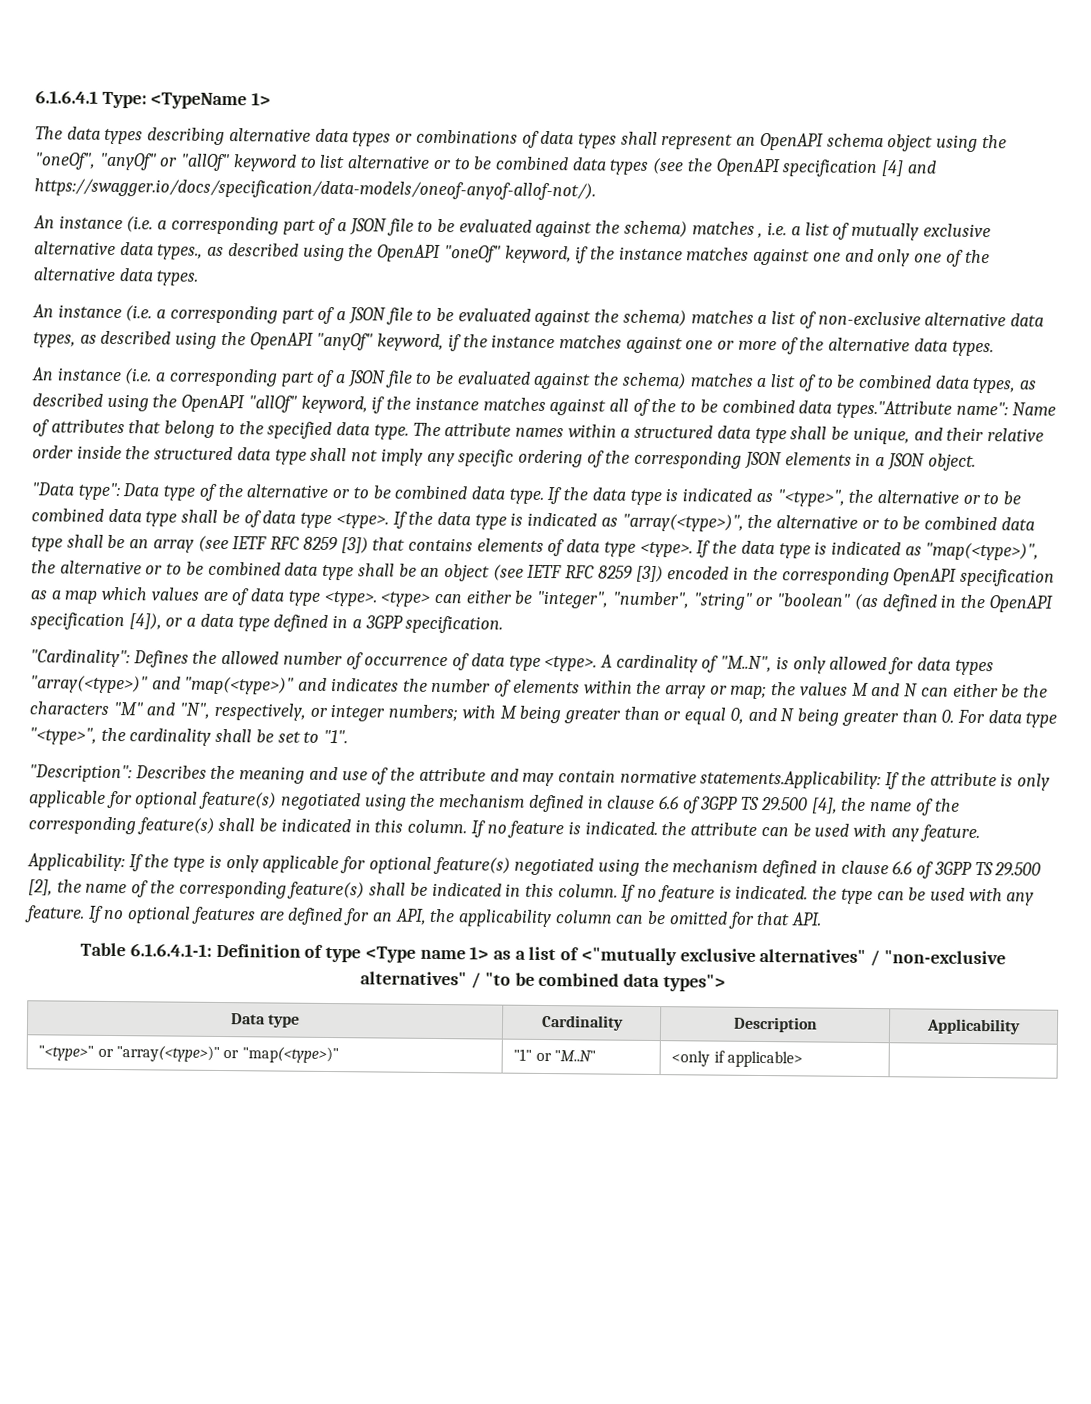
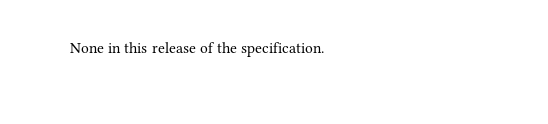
- 6.1.6.4.1 Type: <TypeName 1>
- The data types describing alternative data types or combinations of data types shall represent an OpenAPI schema object using the "oneOf", "anyOf" or "allOf" keyword to list alternative or to be combined data types (see the OpenAPI specification [4] and https://swagger.io/docs/specification/data-models/oneof-anyof-allof-not/).
- An instance (i.e. a corresponding part of a JSON file to be evaluated against the schema) matches , i.e. a list of mutually exclusive alternative data types., as described using the OpenAPI "oneOf" keyword, if the instance matches against one and only one of the alternative data types.
- An instance (i.e. a corresponding part of a JSON file to be evaluated against the schema) matches a list of non-exclusive alternative data types, as described using the OpenAPI "anyOf" keyword, if the instance matches against one or more of the alternative data types.
- An instance (i.e. a corresponding part of a JSON file to be evaluated against the schema) matches a list of to be combined data types, as described using the OpenAPI "allOf" keyword, if the instance matches against all of the to be combined data types."Attribute name": Name of attributes that belong to the specified data type. The attribute names within a structured data type shall be unique, and their relative order inside the structured data type shall not imply any specific ordering of the corresponding JSON elements in a JSON object.
- "Data type": Data type of the alternative or to be combined data type. If the data type is indicated as "<type>", the alternative or to be combined data type shall be of data type <type>. If the data type is indicated as "array(<type>)", the alternative or to be combined data type shall be an array (see IETF RFC 8259 [3]) that contains elements of data type <type>. If the data type is indicated as "map(<type>)", the alternative or to be combined data type shall be an object (see IETF RFC 8259 [3]) encoded in the corresponding OpenAPI specification as a map which values are of data type <type>. <type> can either be "integer", "number", "string" or "boolean" (as defined in the OpenAPI specification [4]), or a data type defined in a 3GPP specification.
- "Cardinality": Defines the allowed number of occurrence of data type <type>. A cardinality of "M..N", is only allowed for data types "array(<type>)" and "map(<type>)" and indicates the number of elements within the array or map; the values M and N can either be the characters "M" and "N", respectively, or integer numbers; with M being greater than or equal 0, and N being greater than 0. For data type "<type>", the cardinality shall be set to "1".
- "Description": Describes the meaning and use of the attribute and may contain normative statements.Applicability: If the attribute is only applicable for optional feature(s) negotiated using the mechanism defined in clause 6.6 of 3GPP TS 29.500 [4], the name of the corresponding feature(s) shall be indicated in this column. If no feature is indicated. the attribute can be used with any feature.
- Applicability: If the type is only applicable for optional feature(s) negotiated using the mechanism defined in clause 6.6 of 3GPP TS 29.500 [2], the name of the corresponding feature(s) shall be indicated in this column. If no feature is indicated. the type can be used with any feature. If no optional features are defined for an API, the applicability column can be omitted for that API.
- Table 6.1.6.4.1-1: Definition of type <Type name 1> as a list of <"mutually exclusive alternatives" / "non-exclusive alternatives" / "to be combined data types">
- Data type | Cardinality | Description | Applicability
- "<type>" or "array(<type>)" or "map(<type>)" | "1" or "M..N" | <only if applicable> |
+ None in this release of the specification.

